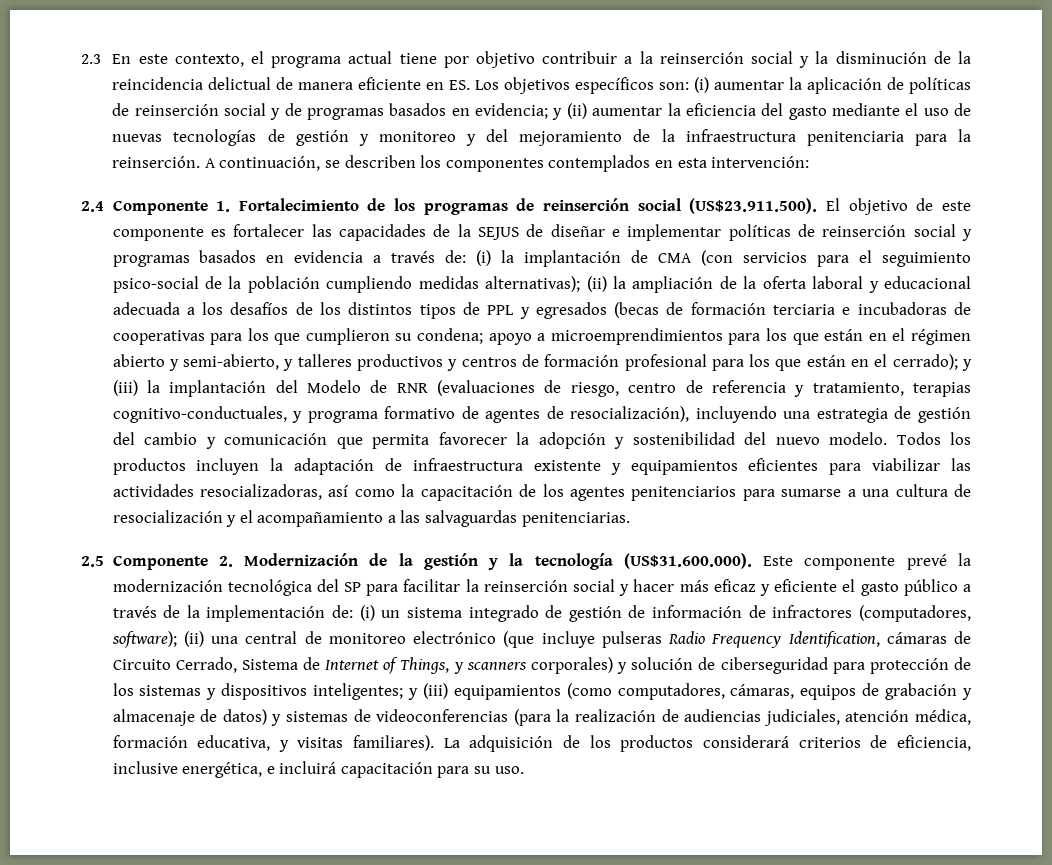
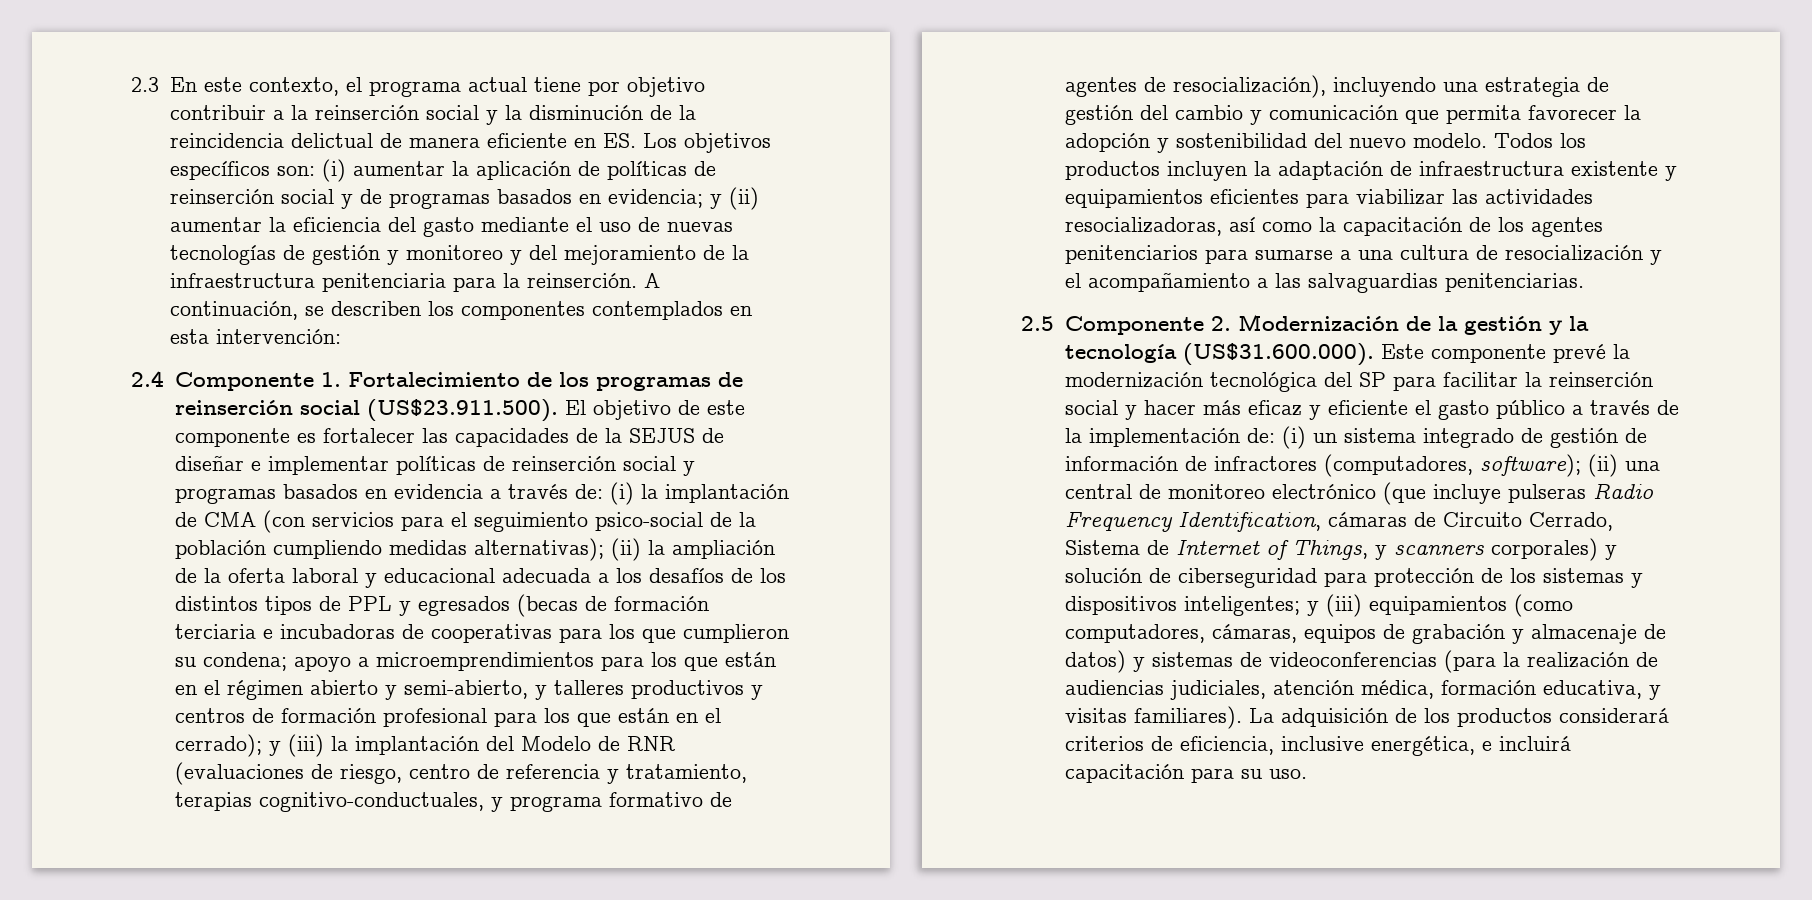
- Todos los productos incluyen la adaptación de infraestructura existente y equipamientos eficientes para viabilizar las actividades resocializadoras, así como la capacitación de los agentes penitenciarios para sumarse a una cultura de resocialización y el acompañamiento a las salvaguardas penitenciarias.
+ Todos los productos incluyen la adaptación de infraestructura existente y equipamientos eficientes para viabilizar las actividades resocializadoras, así como la capacitación de los agentes penitenciarios para sumarse a una cultura de resocialización y el acompañamiento a las salvaguardias penitenciarias.

